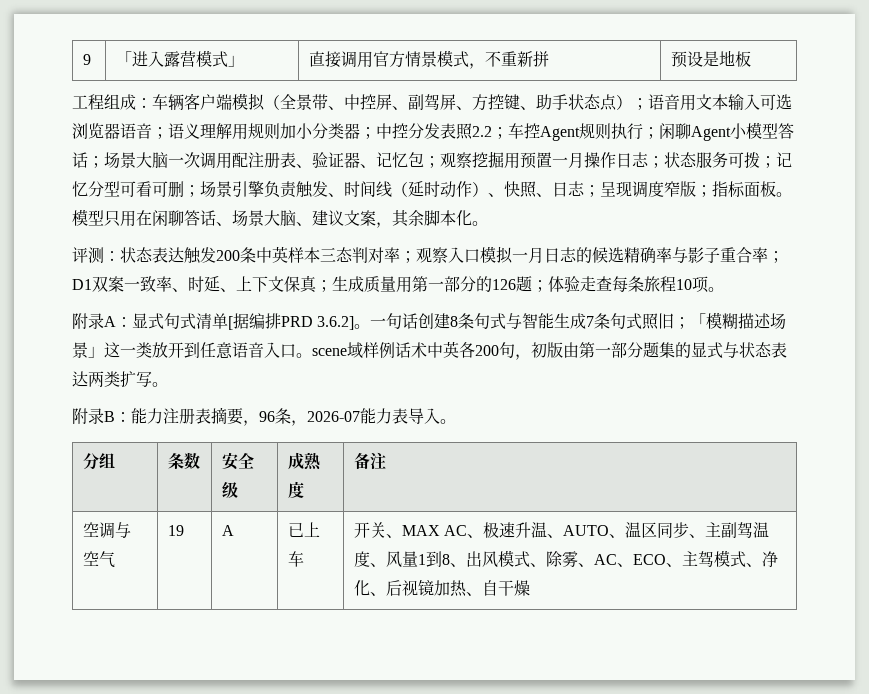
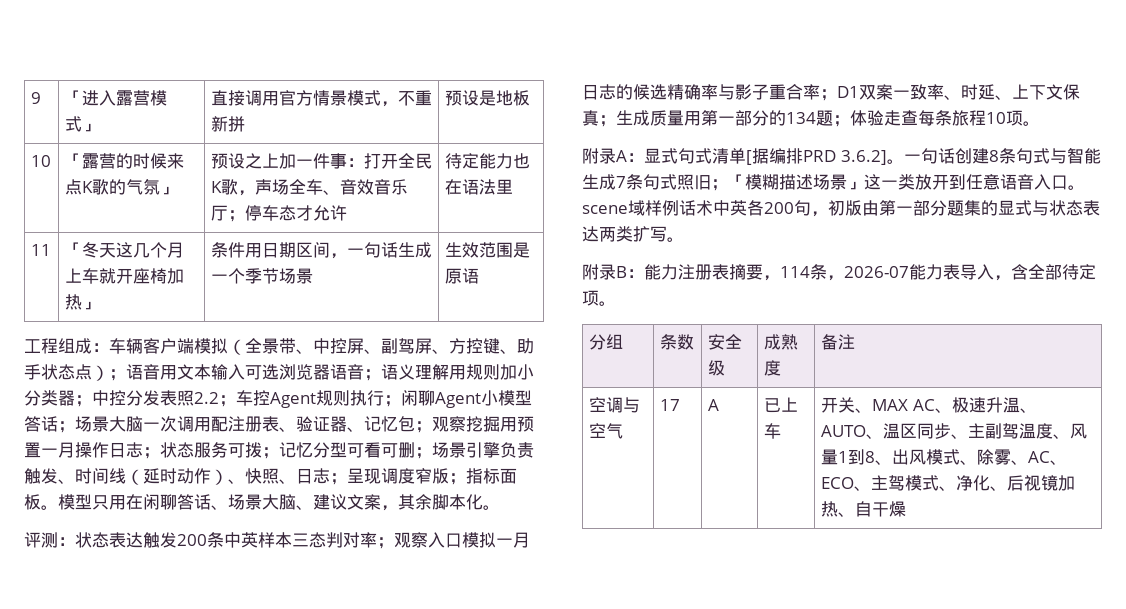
+ 10 | 「露营的时候来点K歌的气氛」 | 预设之上加一件事：打开全民K歌，声场全车、音效音乐厅；停车态才允许 | 待定能力也在语法里
+ 11 | 「冬天这几个月上车就开座椅加热」 | 条件用日期区间，一句话生成一个季节场景 | 生效范围是原语
- 评测：状态表达触发200条中英样本三态判对率；观察入口模拟一月日志的候选精确率与影子重合率；D1双案一致率、时延、上下文保真；生成质量用第一部分的126题；体验走查每条旅程10项。
+ 评测：状态表达触发200条中英样本三态判对率；观察入口模拟一月日志的候选精确率与影子重合率；D1双案一致率、时延、上下文保真；生成质量用第一部分的134题；体验走查每条旅程10项。
- 附录B：能力注册表摘要，96条，2026-07能力表导入。
+ 附录B：能力注册表摘要，114条，2026-07能力表导入，含全部待定项。
- 空调与空气 | 19 | A | 已上车 | 开关、MAX AC、极速升温、AUTO、温区同步、主副驾温度、风量1到8、出风模式、除雾、AC、ECO、主驾模式、净化、后视镜加热、自干燥
+ 空调与空气 | 17 | A | 已上车 | 开关、MAX AC、极速升温、AUTO、温区同步、主副驾温度、风量1到8、出风模式、除雾、AC、ECO、主驾模式、净化、后视镜加热、自干燥

